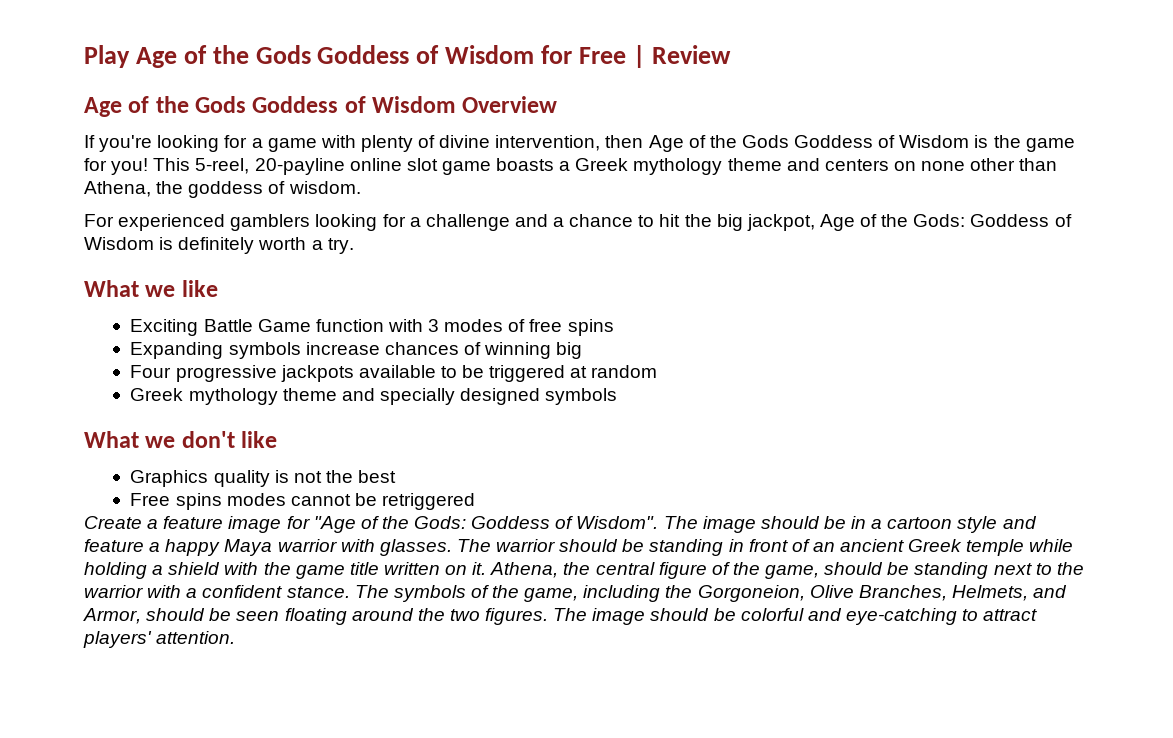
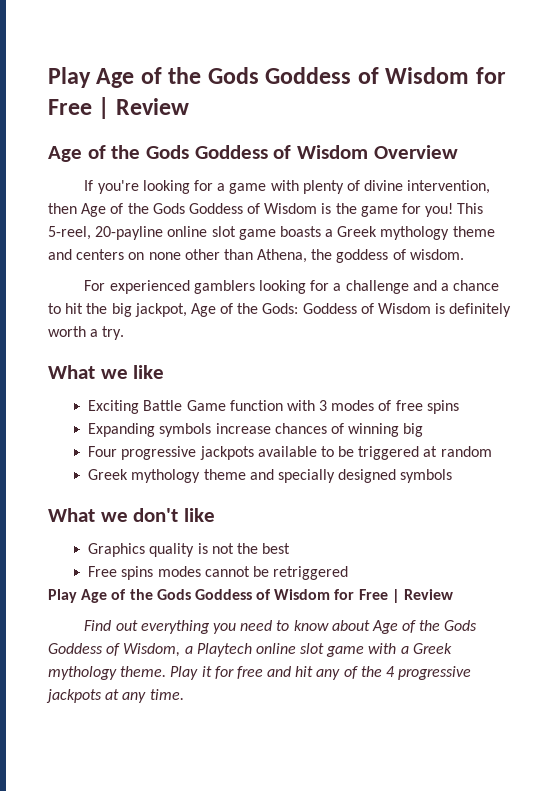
  Free spins modes cannot be retriggered
- Create a feature image for "Age of the Gods: Goddess of Wisdom". The image should be in a cartoon style and feature a happy Maya warrior with glasses. The warrior should be standing in front of an ancient Greek temple while holding a shield with the game title written on it. Athena, the central figure of the game, should be standing next to the warrior with a confident stance. The symbols of the game, including the Gorgoneion, Olive Branches, Helmets, and Armor, should be seen floating around the two figures. The image should be colorful and eye-catching to attract players' attention.
+ Play Age of the Gods Goddess of Wisdom for Free | Review
+ Find out everything you need to know about Age of the Gods Goddess of Wisdom, a Playtech online slot game with a Greek mythology theme. Play it for free and hit any of the 4 progressive jackpots at any time.

